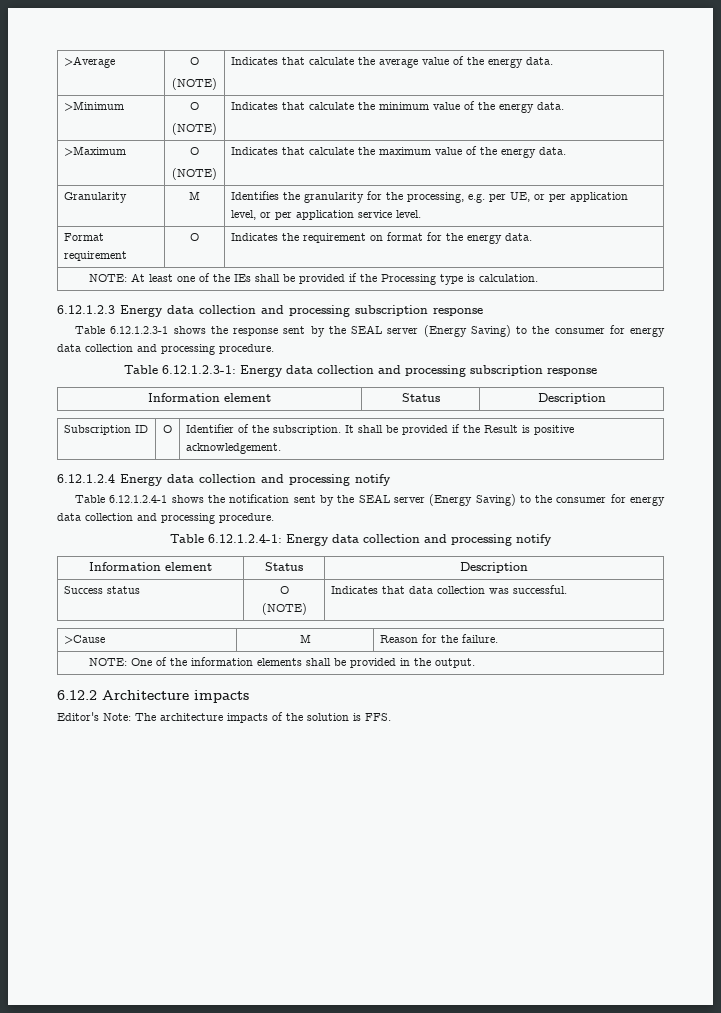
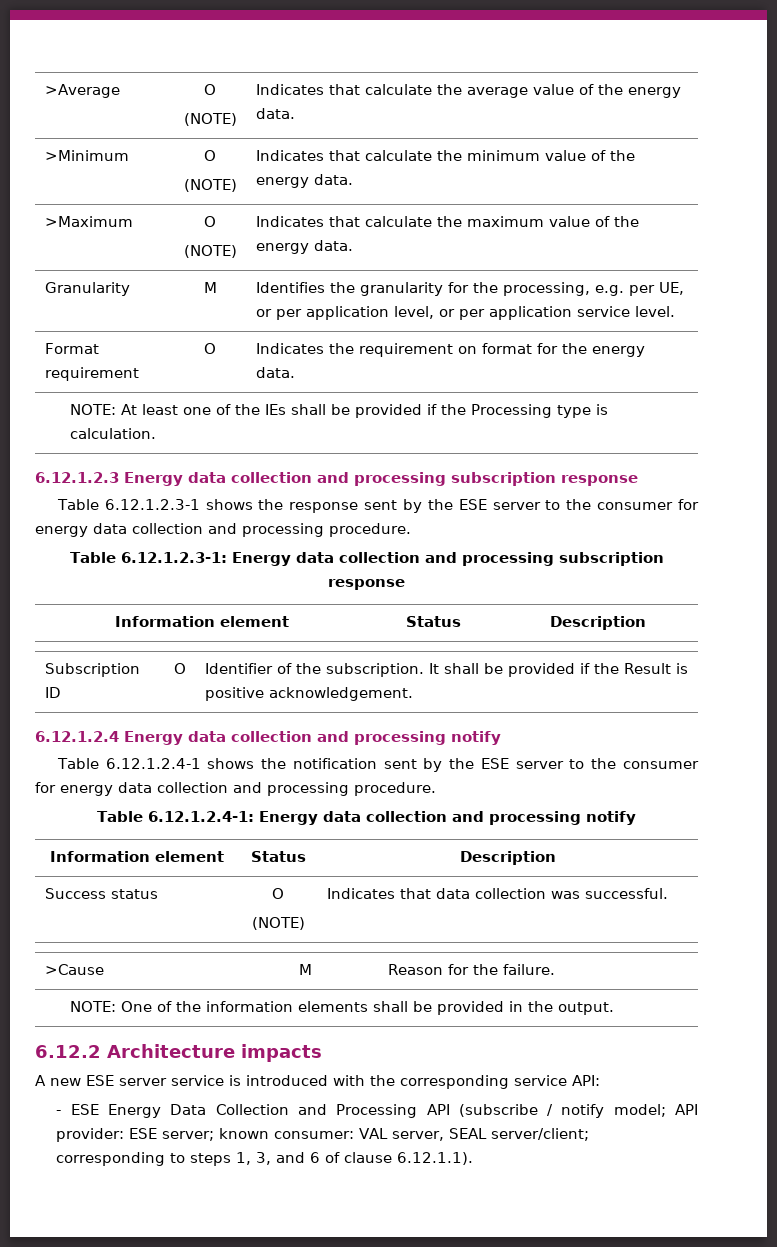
- Table 6.12.1.2.3-1 shows the response sent by the SEAL server (Energy Saving) to the consumer for energy data collection and processing procedure.
+ Table 6.12.1.2.3-1 shows the response sent by the ESE server to the consumer for energy data collection and processing procedure.
- Table 6.12.1.2.4-1 shows the notification sent by the SEAL server (Energy Saving) to the consumer for energy data collection and processing procedure.
+ Table 6.12.1.2.4-1 shows the notification sent by the ESE server to the consumer for energy data collection and processing procedure.
- Editor's Note: The architecture impacts of the solution is FFS.
+ A new ESE server service is introduced with the corresponding service API:
+ - ESE Energy Data Collection and Processing API (subscribe / notify model; API provider: ESE server; known consumer: VAL server, SEAL server/client; corresponding to steps 1, 3, and 6 of clause 6.12.1.1).

